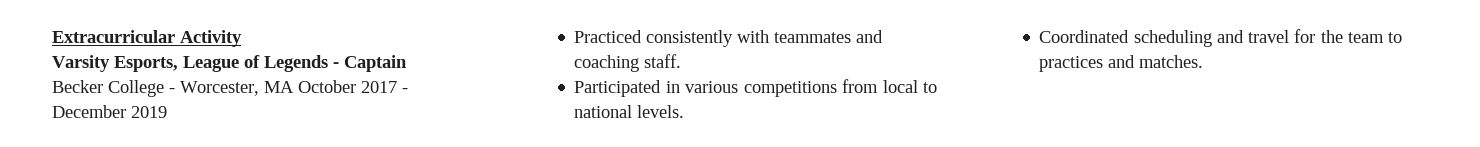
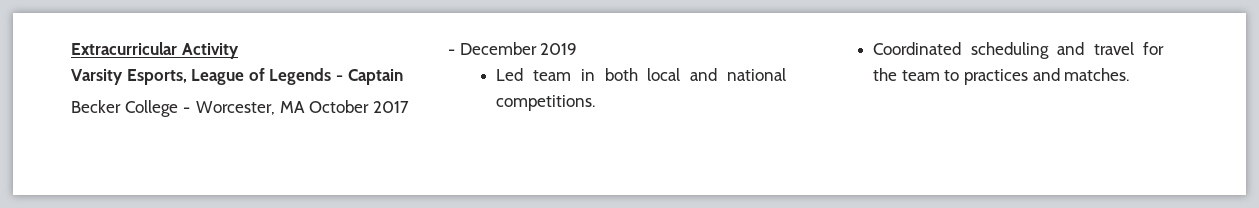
- Practiced consistently with teammates and coaching staff.
- Participated in various competitions from local to national levels.
+ Led team in both local and national competitions.

